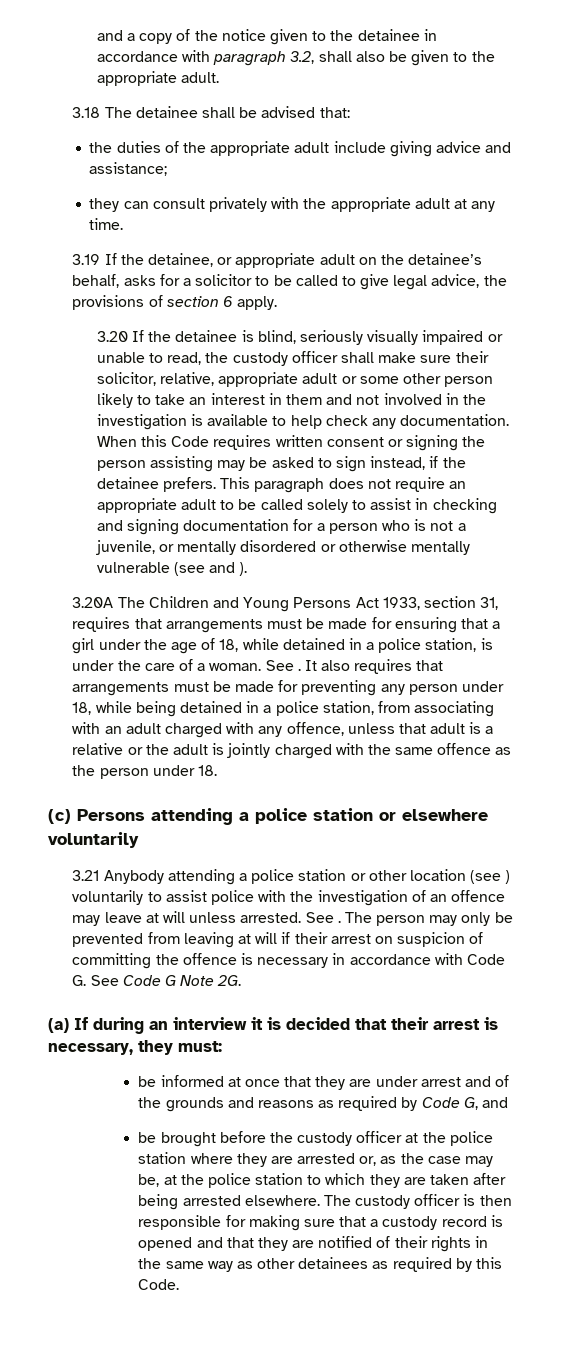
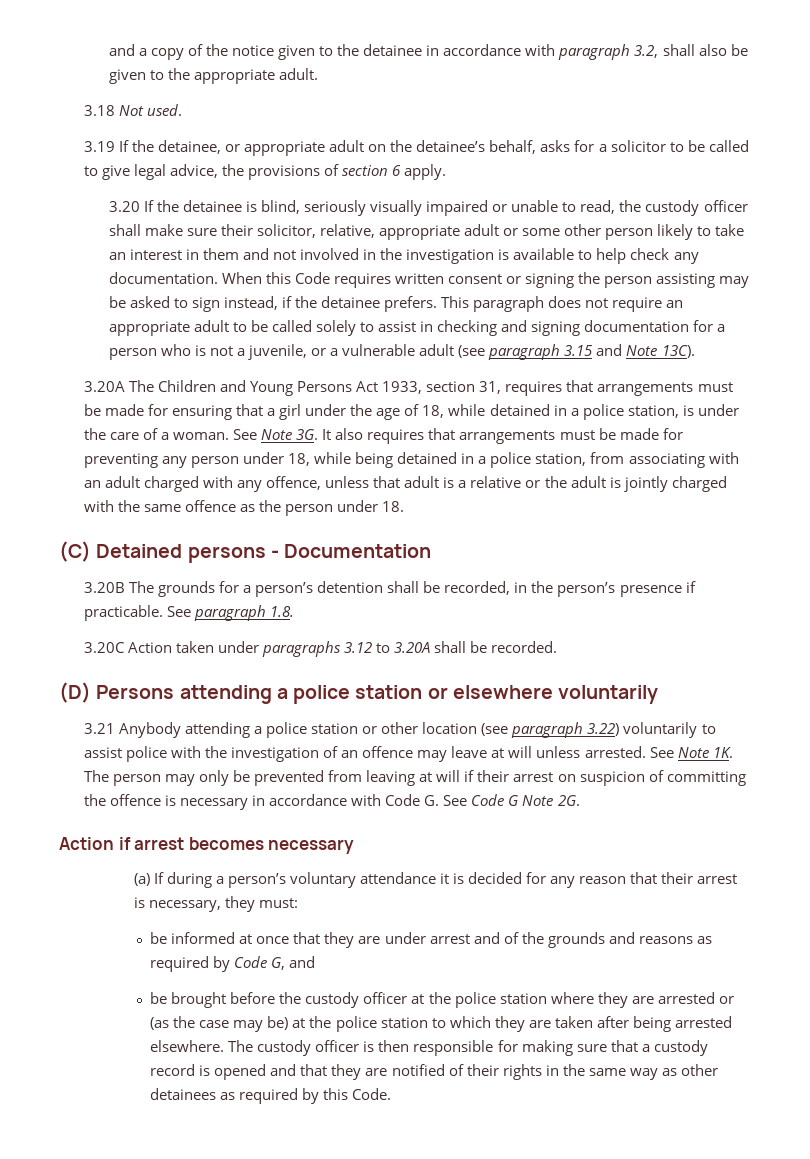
- 3.18 The detainee shall be advised that:
- the duties of the appropriate adult include giving advice and assistance;
- they can consult privately with the appropriate adult at any time.
+ 3.18 Not used.
- This paragraph does not require an appropriate adult to be called solely to assist in checking and signing documentation for a person who is not a juvenile, or mentally disordered or otherwise mentally vulnerable (see and ).
+ This paragraph does not require an appropriate adult to be called solely to assist in checking and signing documentation for a person who is not a juvenile, or a vulnerable adult (see paragraph 3.15 and Note 13C).
- 3.20A The Children and Young Persons Act 1933, section 31, requires that arrangements must be made for ensuring that a girl under the age of 18, while detained in a police station, is under the care of a woman. See .
+ 3.20A The Children and Young Persons Act 1933, section 31, requires that arrangements must be made for ensuring that a girl under the age of 18, while detained in a police station, is under the care of a woman. See Note 3G.
- (c) Persons attending a police station or elsewhere voluntarily
+ (C) Detained persons - Documentation
+ 3.20B The grounds for a person’s detention shall be recorded, in the person’s presence if practicable. See paragraph 1.8.
+ 3.20C Action taken under paragraphs 3.12 to 3.20A shall be recorded.
+ (D) Persons attending a police station or elsewhere voluntarily
- 3.21 Anybody attending a police station or other location (see ) voluntarily to assist police with the investigation of an offence may leave at will unless arrested. See .
+ 3.21 Anybody attending a police station or other location (see paragraph 3.22) voluntarily to assist police with the investigation of an offence may leave at will unless arrested. See Note 1K.
- (a) If during an interview it is decided that their arrest is necessary, they must:
+ Action if arrest becomes necessary
+ (a) If during a person’s voluntary attendance it is decided for any reason that their arrest is necessary, they must:
- be brought before the custody officer at the police station where they are arrested or, as the case may be, at the police station to which they are taken after being arrested elsewhere.
+ be brought before the custody officer at the police station where they are arrested or (as the case may be) at the police station to which they are taken after being arrested elsewhere.

